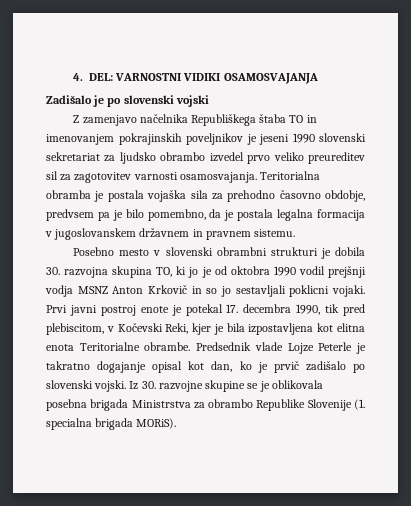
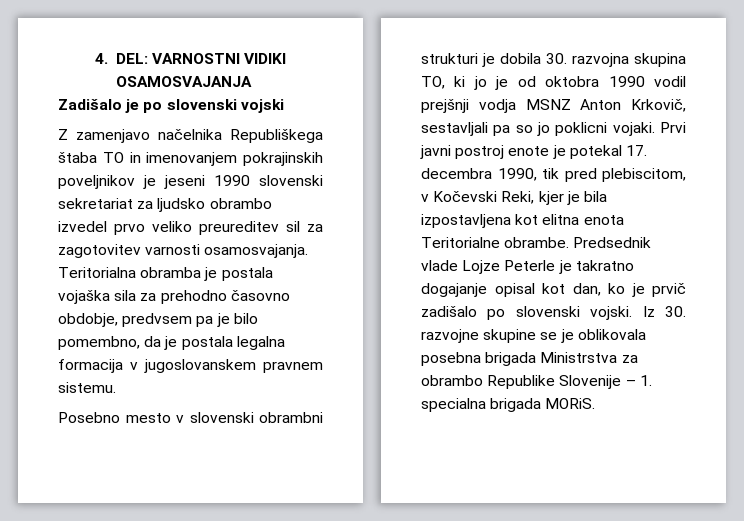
- Teritorialna obramba je postala vojaška sila za prehodno časovno obdobje, predvsem pa je bilo pomembno, da je postala legalna formacija v jugoslovanskem državnem in pravnem sistemu.
+ Teritorialna obramba je postala vojaška sila za prehodno časovno obdobje, predvsem pa je bilo pomembno, da je postala legalna formacija v jugoslovanskem pravnem sistemu.
- Posebno mesto v slovenski obrambni strukturi je dobila 30. razvojna skupina TO, ki jo je od oktobra 1990 vodil prejšnji vodja MSNZ Anton Krkovič in so jo sestavljali poklicni vojaki.
+ Posebno mesto v slovenski obrambni strukturi je dobila 30. razvojna skupina TO, ki jo je od oktobra 1990 vodil prejšnji vodja MSNZ Anton Krkovič, sestavljali pa so jo poklicni vojaki.
- Iz 30. razvojne skupine se je oblikovala posebna brigada Ministrstva za obrambo Republike Slovenije (1. specialna brigada MORiS).
+ Iz 30. razvojne skupine se je oblikovala posebna brigada Ministrstva za obrambo Republike Slovenije – 1. specialna brigada MORiS.

